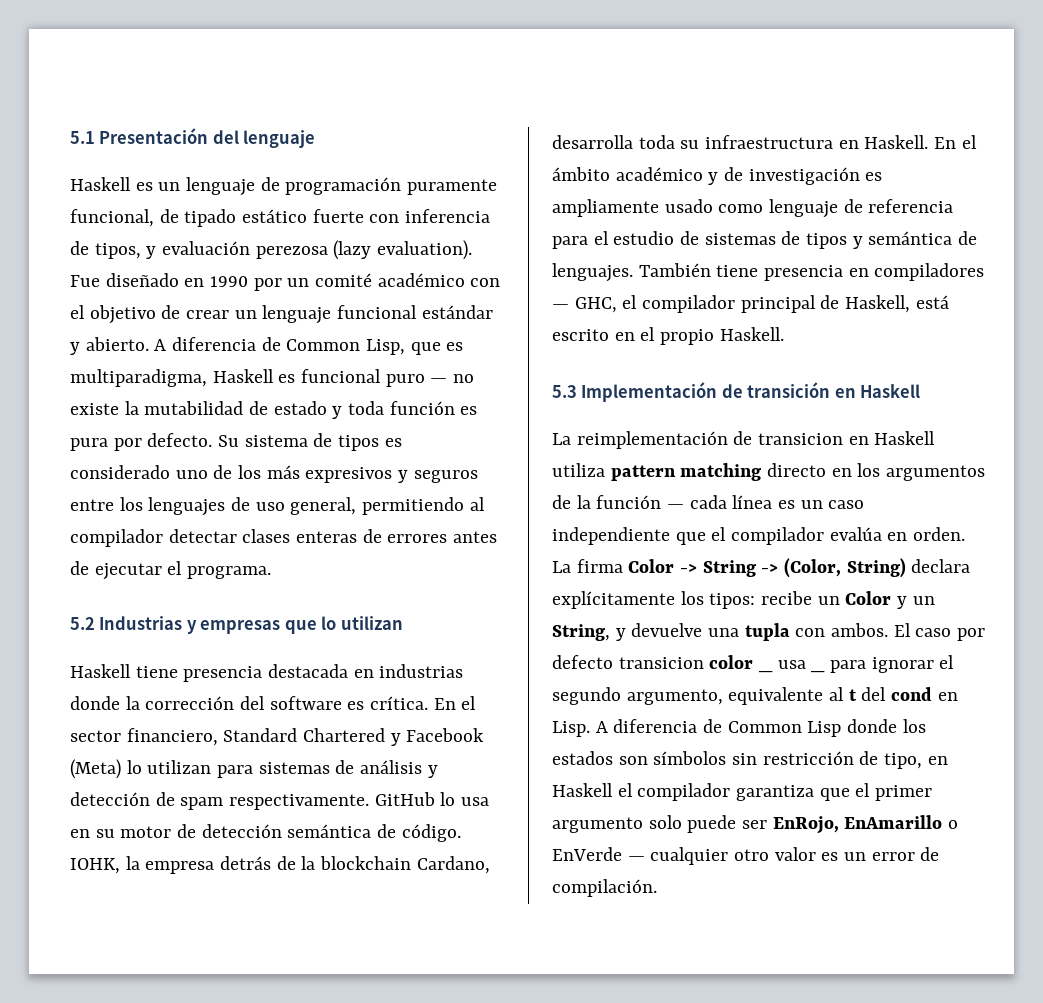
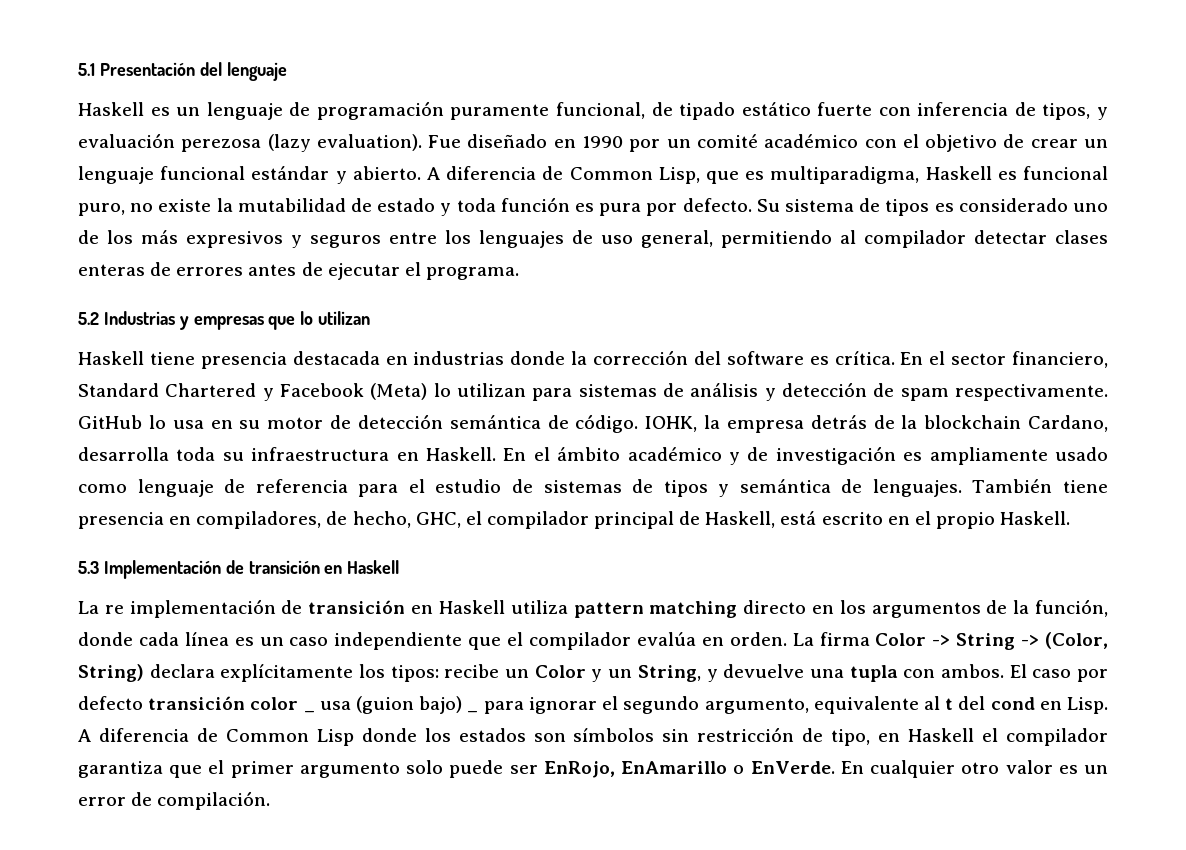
- A diferencia de Common Lisp, que es multiparadigma, Haskell es funcional puro — no existe la mutabilidad de estado y toda función es pura por defecto.
+ A diferencia de Common Lisp, que es multiparadigma, Haskell es funcional puro, no existe la mutabilidad de estado y toda función es pura por defecto.
- También tiene presencia en compiladores — GHC, el compilador principal de Haskell, está escrito en el propio Haskell.
+ También tiene presencia en compiladores, de hecho, GHC, el compilador principal de Haskell, está escrito en el propio Haskell.
- La reimplementación de transicion en Haskell utiliza pattern matching directo en los argumentos de la función — cada línea es un caso independiente que el compilador evalúa en orden.
+ La re implementación de transición en Haskell utiliza pattern matching directo en los argumentos de la función, donde cada línea es un caso independiente que el compilador evalúa en orden.
- El caso por defecto transicion color _ usa _ para ignorar el segundo argumento, equivalente al t del cond en Lisp.
+ El caso por defecto transición color _ usa (guion bajo) _ para ignorar el segundo argumento, equivalente al t del cond en Lisp.
- A diferencia de Common Lisp donde los estados son símbolos sin restricción de tipo, en Haskell el compilador garantiza que el primer argumento solo puede ser EnRojo, EnAmarillo o EnVerde — cualquier otro valor es un error de compilación.
+ A diferencia de Common Lisp donde los estados son símbolos sin restricción de tipo, en Haskell el compilador garantiza que el primer argumento solo puede ser EnRojo, EnAmarillo o EnVerde. En cualquier otro valor es un error de compilación.

